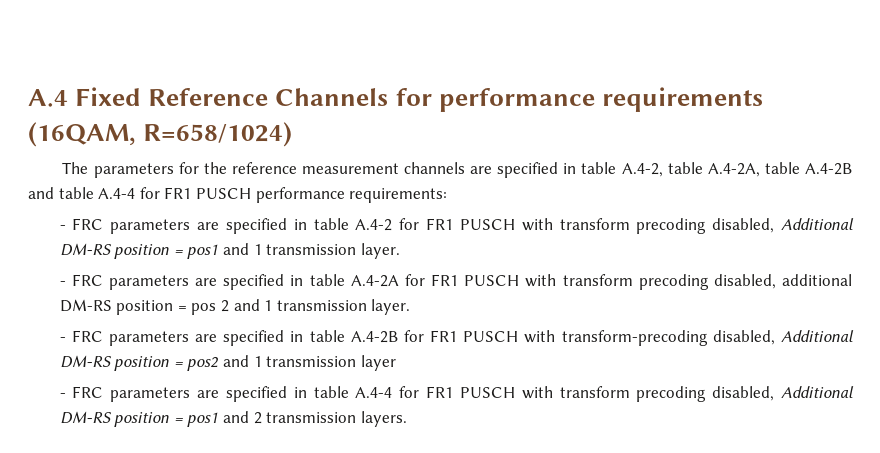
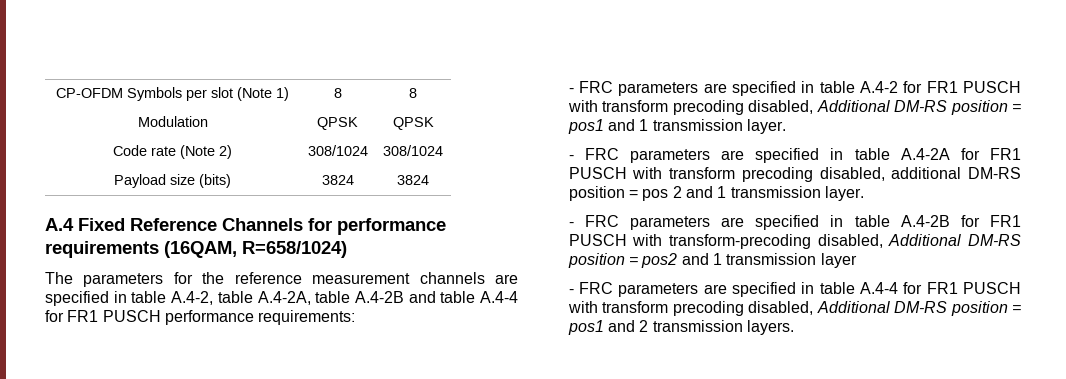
+ CP-OFDM Symbols per slot (Note 1) | 8 | 8
+ Modulation | QPSK | QPSK
+ Code rate (Note 2) | 308/1024 | 308/1024
+ Payload size (bits) | 3824 | 3824

